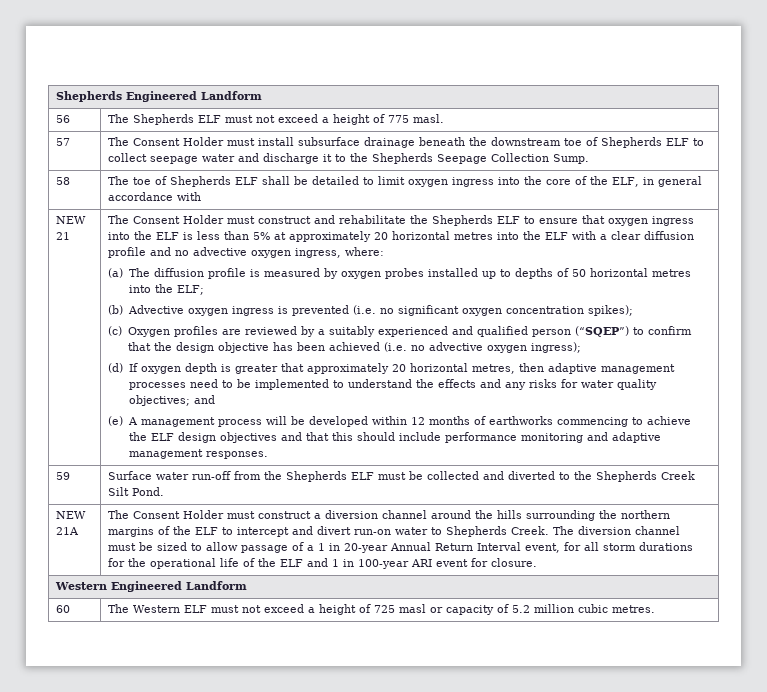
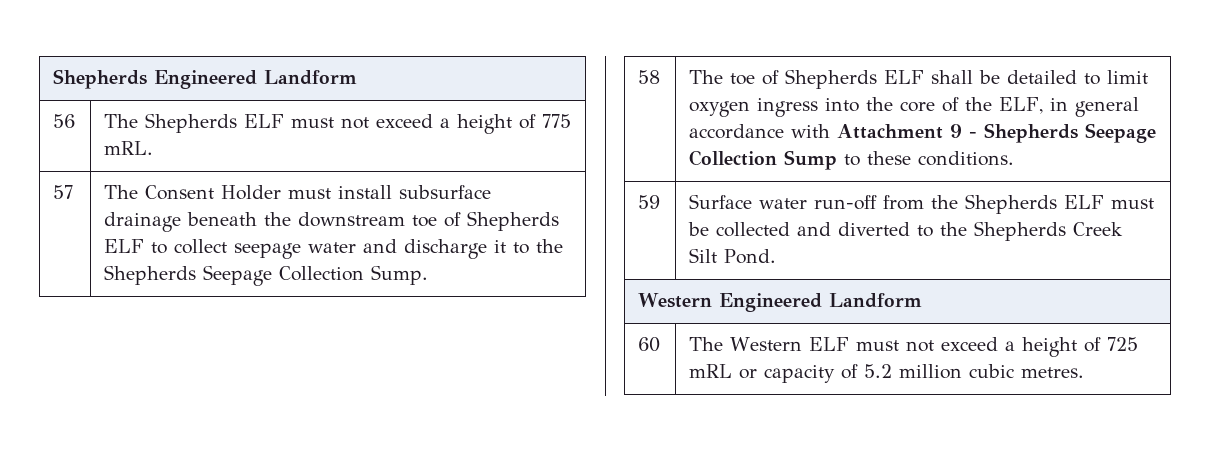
- 56 | The Shepherds ELF must not exceed a height of 775 masl.
+ 56 | The Shepherds ELF must not exceed a height of 775 mRL.
- 58 | The toe of Shepherds ELF shall be detailed to limit oxygen ingress into the core of the ELF, in general accordance with
- NEW 21 | The Consent Holder must construct and rehabilitate the Shepherds ELF to ensure that oxygen ingress into the ELF is less than 5% at approximately 20 horizontal metres into the ELF with a clear diffusion profile and no advective oxygen ingress, where:
- (a) The diffusion profile is measured by oxygen probes installed up to depths of 50 horizontal metres into the ELF;
- (b) Advective oxygen ingress is prevented (i.e. no significant oxygen concentration spikes);
- (c) Oxygen profiles are reviewed by a suitably experienced and qualified person (“SQEP”) to confirm that the design objective has been achieved (i.e. no advective oxygen ingress);
- (d) If oxygen depth is greater that approximately 20 horizontal metres, then adaptive management processes need to be implemented to understand the effects and any risks for water quality objectives; and
- (e) A management process will be developed within 12 months of earthworks commencing to achieve the ELF design objectives and that this should include performance monitoring and adaptive management responses.
+ 58 | The toe of Shepherds ELF shall be detailed to limit oxygen ingress into the core of the ELF, in general accordance with Attachment 9 - Shepherds Seepage Collection Sump to these conditions.
- NEW 21A | The Consent Holder must construct a diversion channel around the hills surrounding the northern margins of the ELF to intercept and divert run-on water to Shepherds Creek. The diversion channel must be sized to allow passage of a 1 in 20-year Annual Return Interval event, for all storm durations for the operational life of the ELF and 1 in 100-year ARI event for closure.
- 60 | The Western ELF must not exceed a height of 725 masl or capacity of 5.2 million cubic metres.
+ 60 | The Western ELF must not exceed a height of 725 mRL or capacity of 5.2 million cubic metres.

